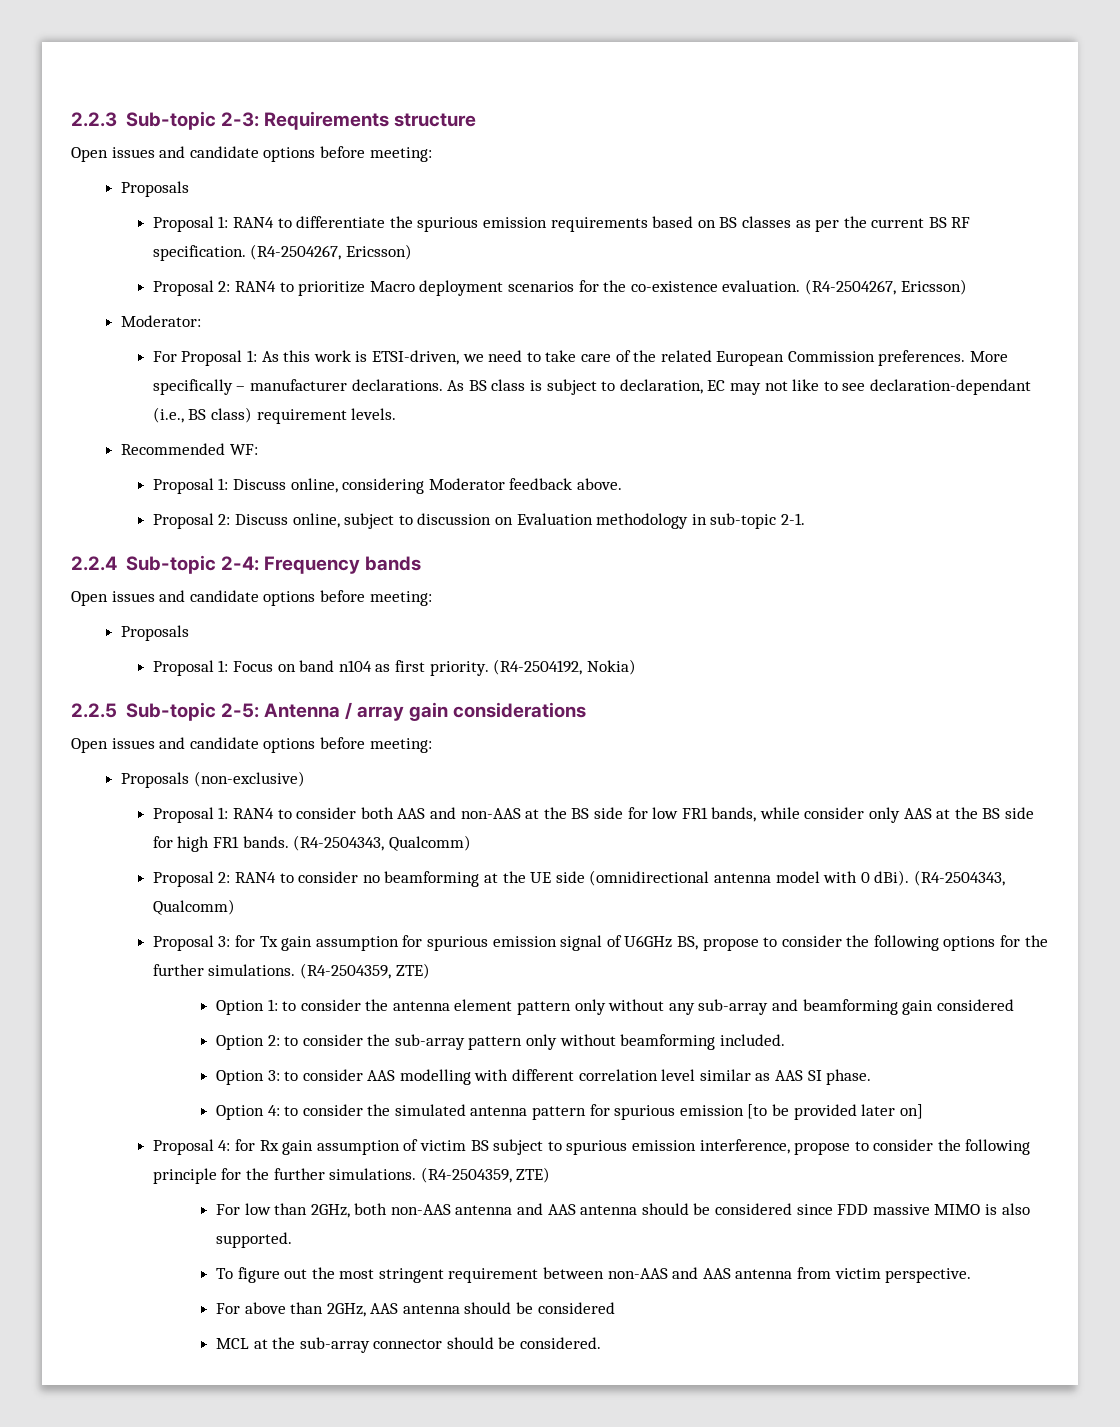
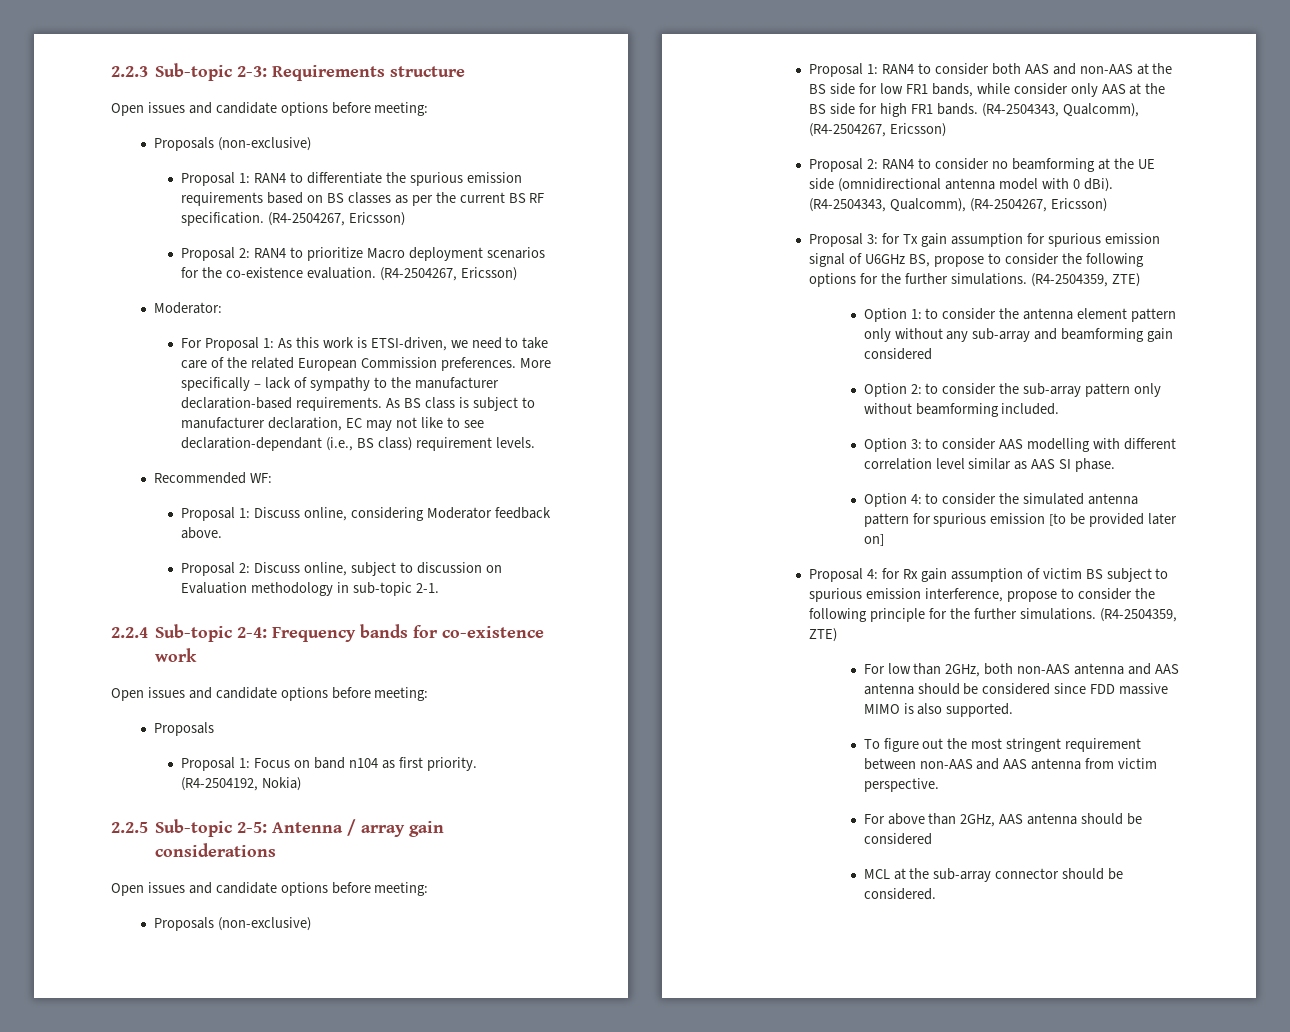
  2.2.3 Sub-topic 2-3: Requirements structure
  Open issues and candidate options before meeting:
- Proposals
+ Proposals (non-exclusive)
- More specifically – manufacturer declarations.
+ More specifically – lack of sympathy to the manufacturer declaration-based requirements.
- As BS class is subject to declaration, EC may not like to see declaration-dependant (i.e., BS class) requirement levels.
+ As BS class is subject to manufacturer declaration, EC may not like to see declaration-dependant (i.e., BS class) requirement levels.
- 2.2.4 Sub-topic 2-4: Frequency bands
+ 2.2.4 Sub-topic 2-4: Frequency bands for co-existence work
- Proposal 1: RAN4 to consider both AAS and non-AAS at the BS side for low FR1 bands, while consider only AAS at the BS side for high FR1 bands. (R4-2504343, Qualcomm)
+ Proposal 1: RAN4 to consider both AAS and non-AAS at the BS side for low FR1 bands, while consider only AAS at the BS side for high FR1 bands. (R4-2504343, Qualcomm), (R4-2504267, Ericsson)
- Proposal 2: RAN4 to consider no beamforming at the UE side (omnidirectional antenna model with 0 dBi). (R4-2504343, Qualcomm)
+ Proposal 2: RAN4 to consider no beamforming at the UE side (omnidirectional antenna model with 0 dBi). (R4-2504343, Qualcomm), (R4-2504267, Ericsson)

